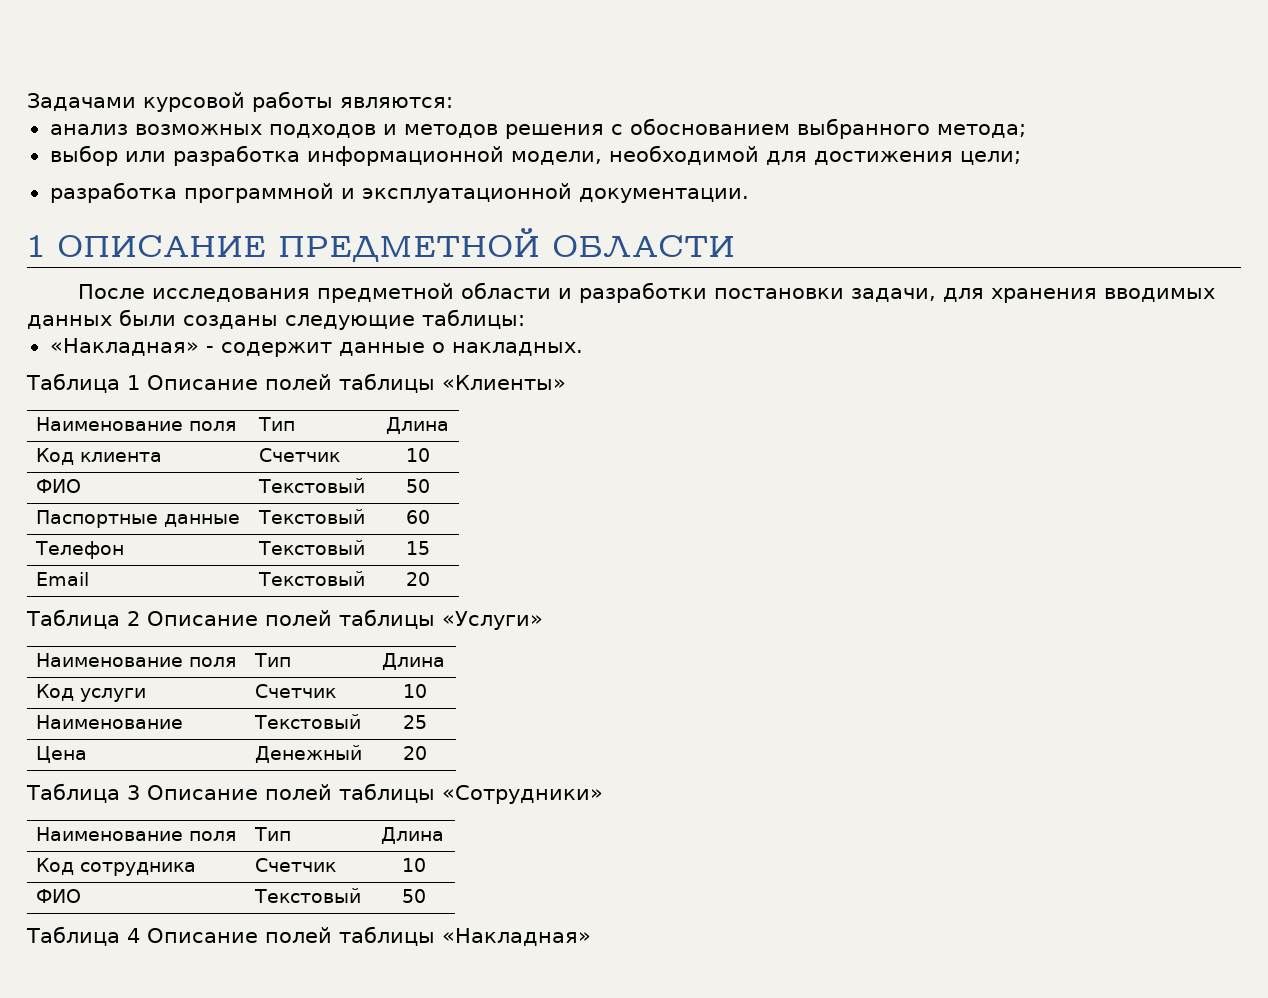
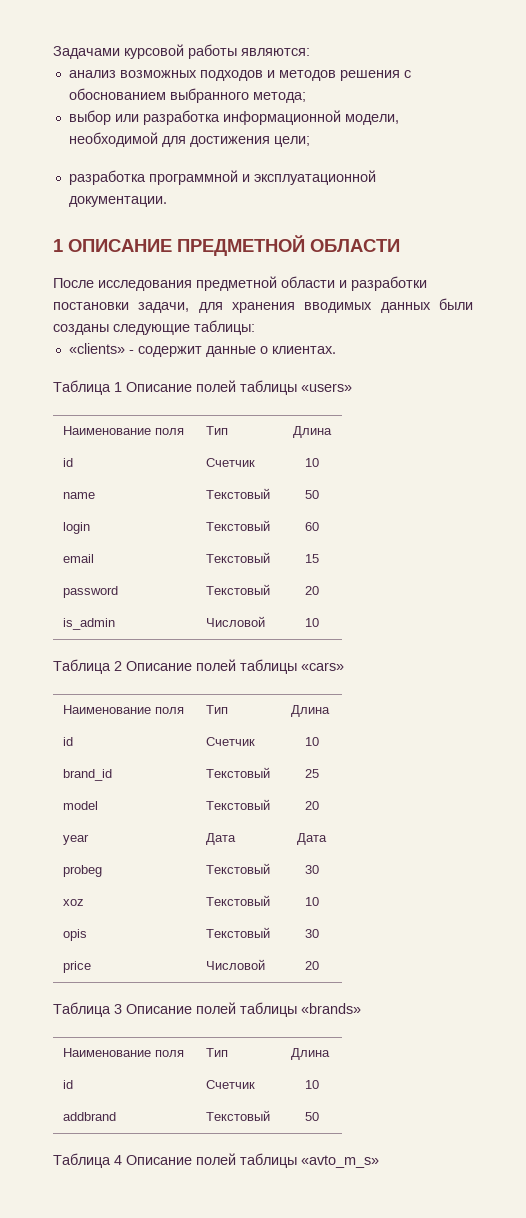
- «Накладная» - содержит данные о накладных.
+ «clients» - содержит данные о клиентах.
- Таблица 1 Описание полей таблицы «Клиенты»
+ Таблица 1 Описание полей таблицы «users»
  Наименование поля | Тип | Длина
- Код клиента | Счетчик | 10
- ФИО | Текстовый | 50
- Паспортные данные | Текстовый | 60
+ id | Счетчик | 10
+ name | Текстовый | 50
+ login | Текстовый | 60
- Телефон | Текстовый | 15
+ email | Текстовый | 15
- Email | Текстовый | 20
+ password | Текстовый | 20
+ is_admin | Числовой | 10
- Таблица 2 Описание полей таблицы «Услуги»
+ Таблица 2 Описание полей таблицы «cars»
  Наименование поля | Тип | Длина
- Код услуги | Счетчик | 10
- Наименование | Текстовый | 25
+ id | Счетчик | 10
+ brand_id | Текстовый | 25
- Цена | Денежный | 20
+ model | Текстовый | 20
+ year | Дата | Дата
+ probeg | Текстовый | 30
+ xoz | Текстовый | 10
+ opis | Текстовый | 30
+ price | Числовой | 20
- Таблица 3 Описание полей таблицы «Сотрудники»
+ Таблица 3 Описание полей таблицы «brands»
  Наименование поля | Тип | Длина
- Код сотрудника | Счетчик | 10
- ФИО | Текстовый | 50
+ id | Счетчик | 10
+ addbrand | Текстовый | 50
- Таблица 4 Описание полей таблицы «Накладная»
+ Таблица 4 Описание полей таблицы «avto_m_s»

